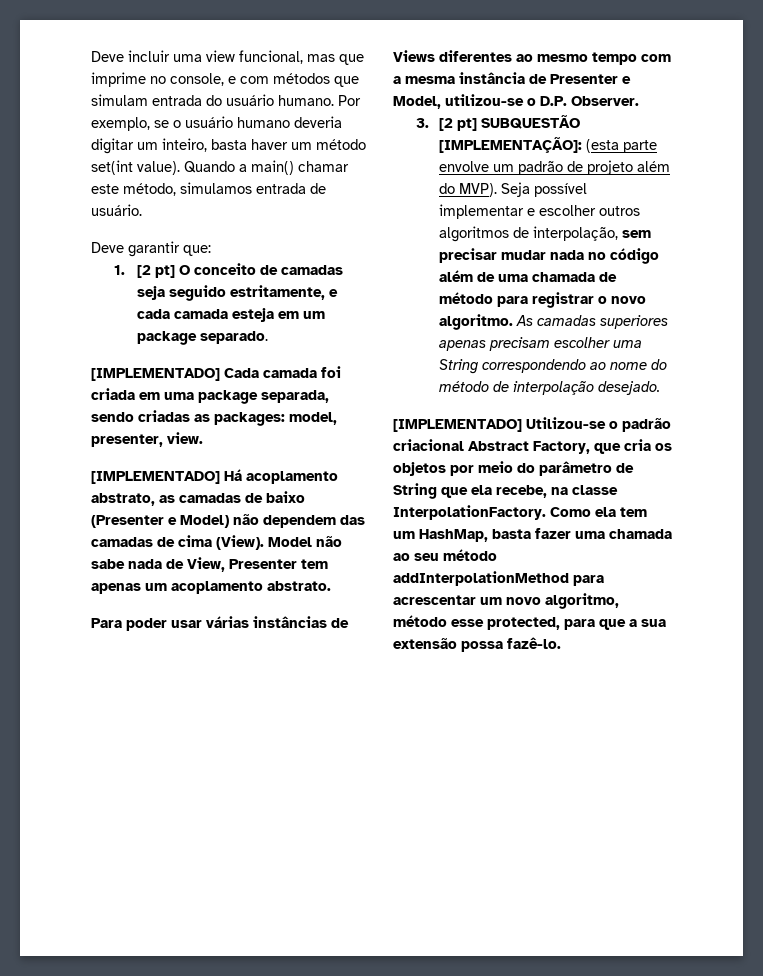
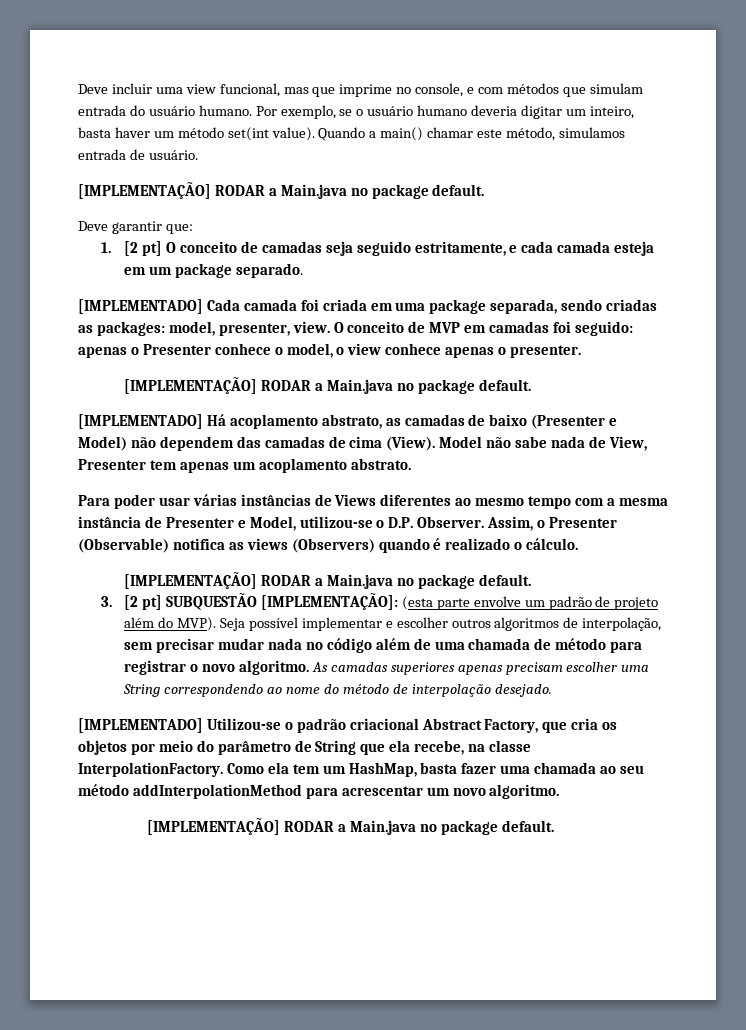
  Quando a main() chamar este método, simulamos entrada de usuário.
+ [IMPLEMENTAÇÃO] RODAR a Main.java no package default.
+ O conceito de MVP em camadas foi seguido: apenas o Presenter conhece o model, o view conhece apenas o presenter.
+ [IMPLEMENTAÇÃO] RODAR a Main.java no package default.
+ Assim, o Presenter (Observable) notifica as views (Observers) quando é realizado o cálculo.
+ [IMPLEMENTAÇÃO] RODAR a Main.java no package default.
- Como ela tem um HashMap, basta fazer uma chamada ao seu método addInterpolationMethod para acrescentar um novo algoritmo, método esse protected, para que a sua extensão possa fazê-lo.
+ Como ela tem um HashMap, basta fazer uma chamada ao seu método addInterpolationMethod para acrescentar um novo algoritmo.
+ [IMPLEMENTAÇÃO] RODAR a Main.java no package default.

